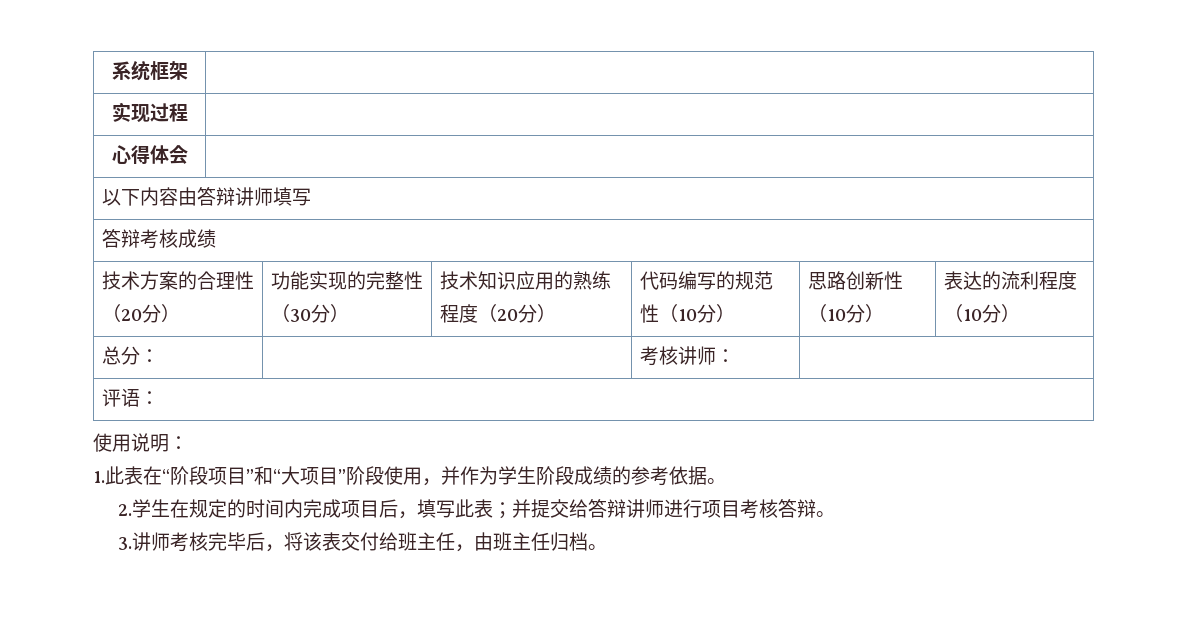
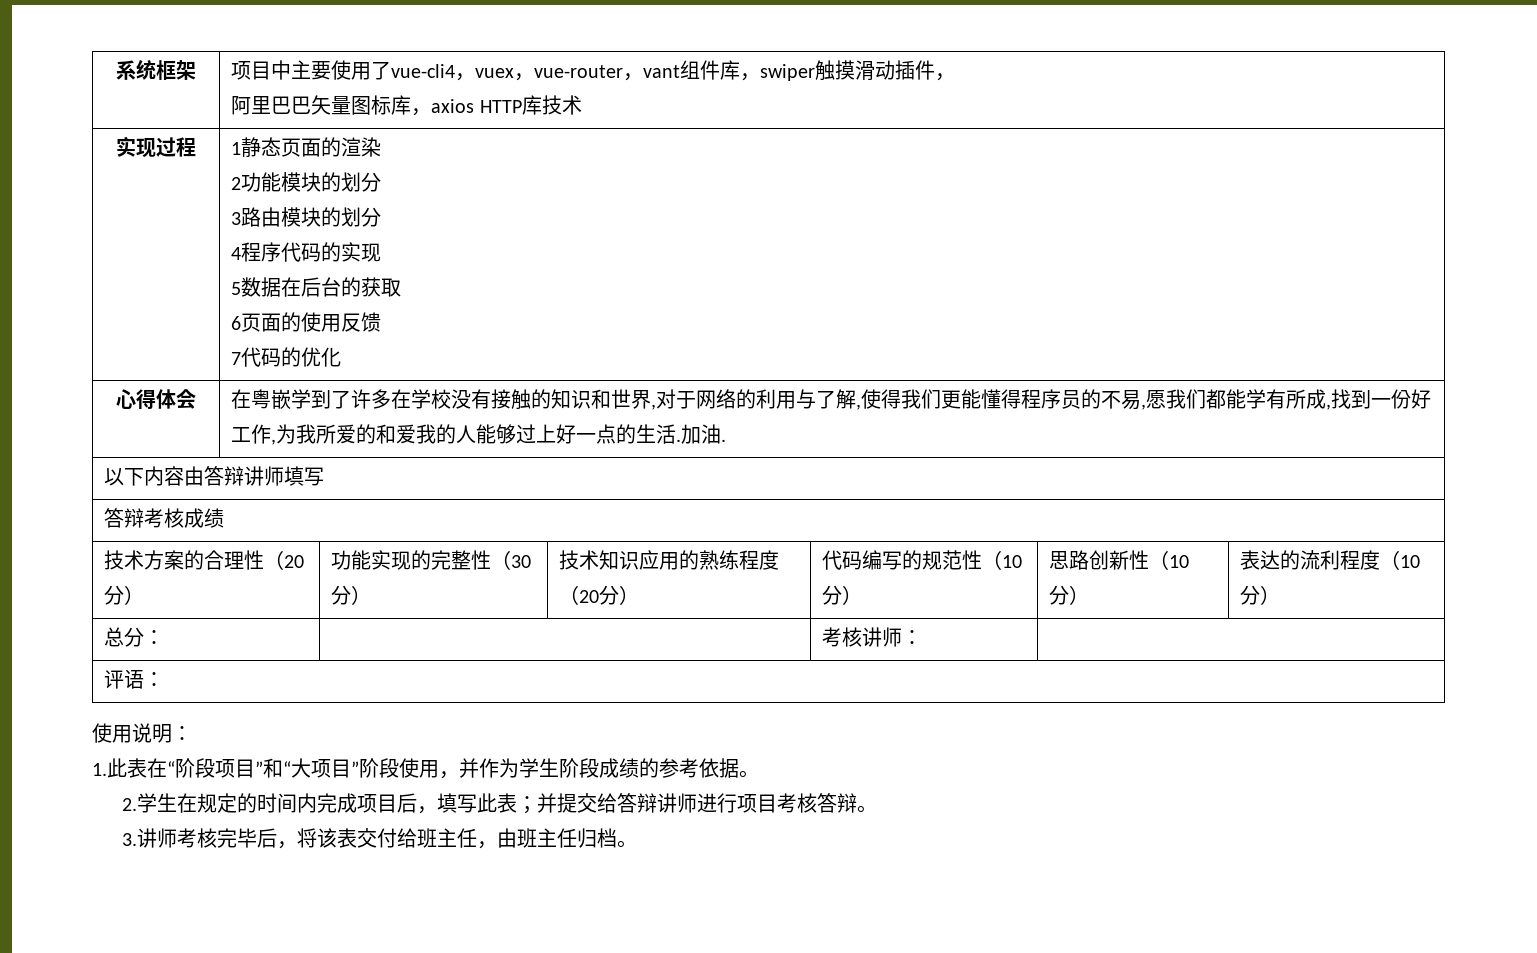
- 系统框架 |
- 实现过程 |
- 心得体会 |
+ 系统框架 | 项目中主要使用了vue-cli4，vuex，vue-router，vant组件库，swiper触摸滑动插件，
+ 阿里巴巴矢量图标库，axios HTTP库技术
+ 实现过程 | 1静态页面的渲染
+ 2功能模块的划分
+ 3路由模块的划分
+ 4程序代码的实现
+ 5数据在后台的获取
+ 6页面的使用反馈
+ 7代码的优化
+ 心得体会 | 在粤嵌学到了许多在学校没有接触的知识和世界,对于网络的利用与了解,使得我们更能懂得程序员的不易,愿我们都能学有所成,找到一份好工作,为我所爱的和爱我的人能够过上好一点的生活.加油.

